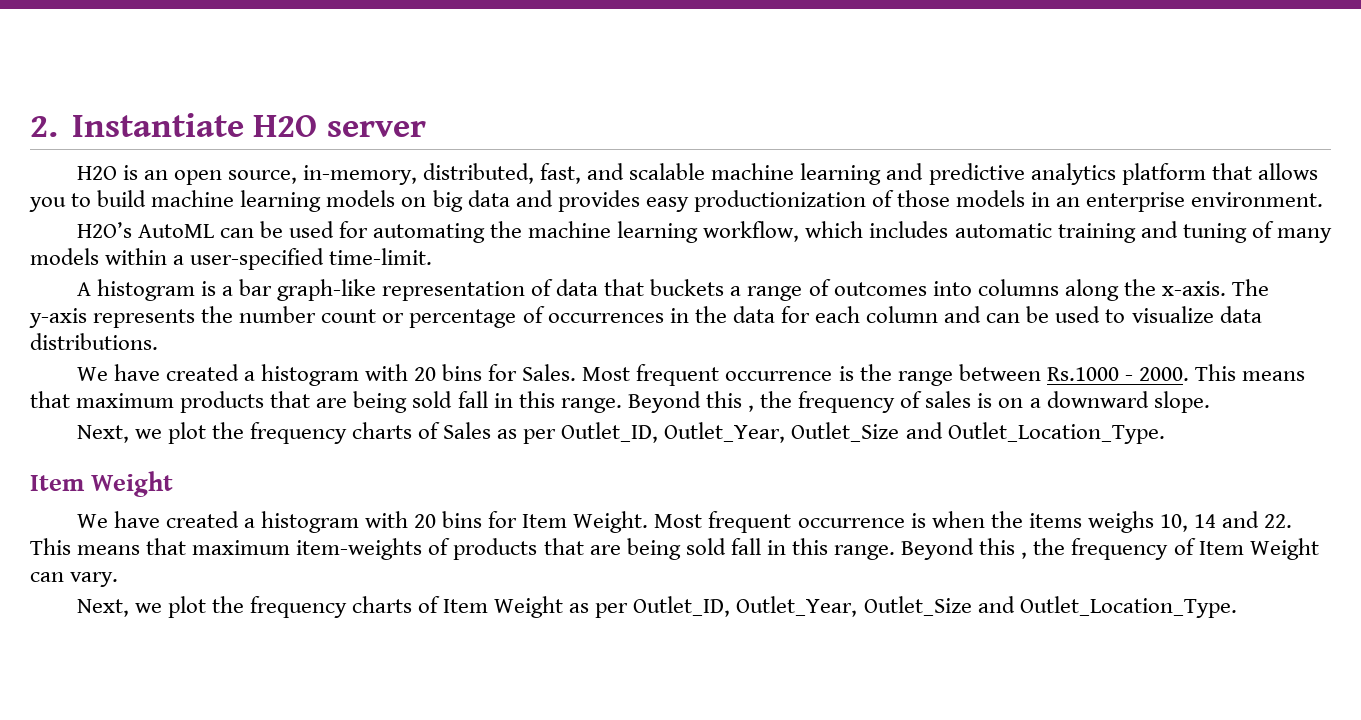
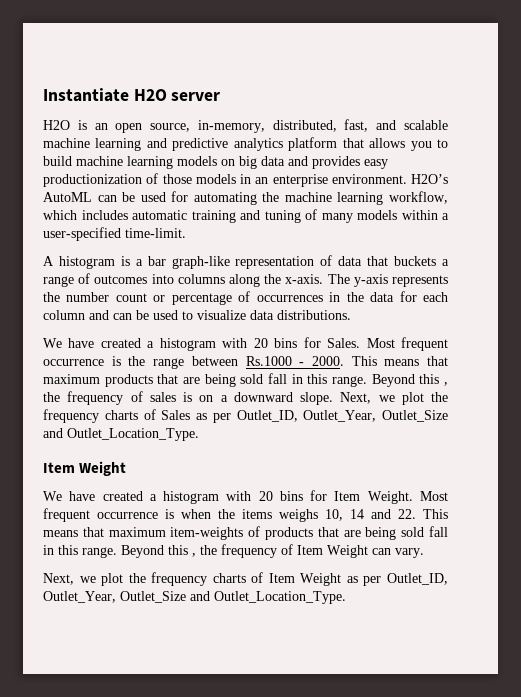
- 2. Instantiate H2O server
+ Instantiate H2O server
- H2O is an open source, in-memory, distributed, fast, and scalable machine learning and predictive analytics platform that allows you to build machine learning models on big data and provides easy productionization of those models in an enterprise environment.
- H2O’s AutoML can be used for automating the machine learning workflow, which includes automatic training and tuning of many models within a user-specified time-limit.
+ H2O is an open source, in-memory, distributed, fast, and scalable machine learning and predictive analytics platform that allows you to build machine learning models on big data and provides easy productionization of those models in an enterprise environment. H2O’s AutoML can be used for automating the machine learning workflow, which includes automatic training and tuning of many models within a user-specified time-limit.
- Beyond this , the frequency of sales is on a downward slope.
- Next, we plot the frequency charts of Sales as per Outlet_ID, Outlet_Year, Outlet_Size and Outlet_Location_Type.
+ Beyond this , the frequency of sales is on a downward slope. Next, we plot the frequency charts of Sales as per Outlet_ID, Outlet_Year, Outlet_Size and Outlet_Location_Type.

